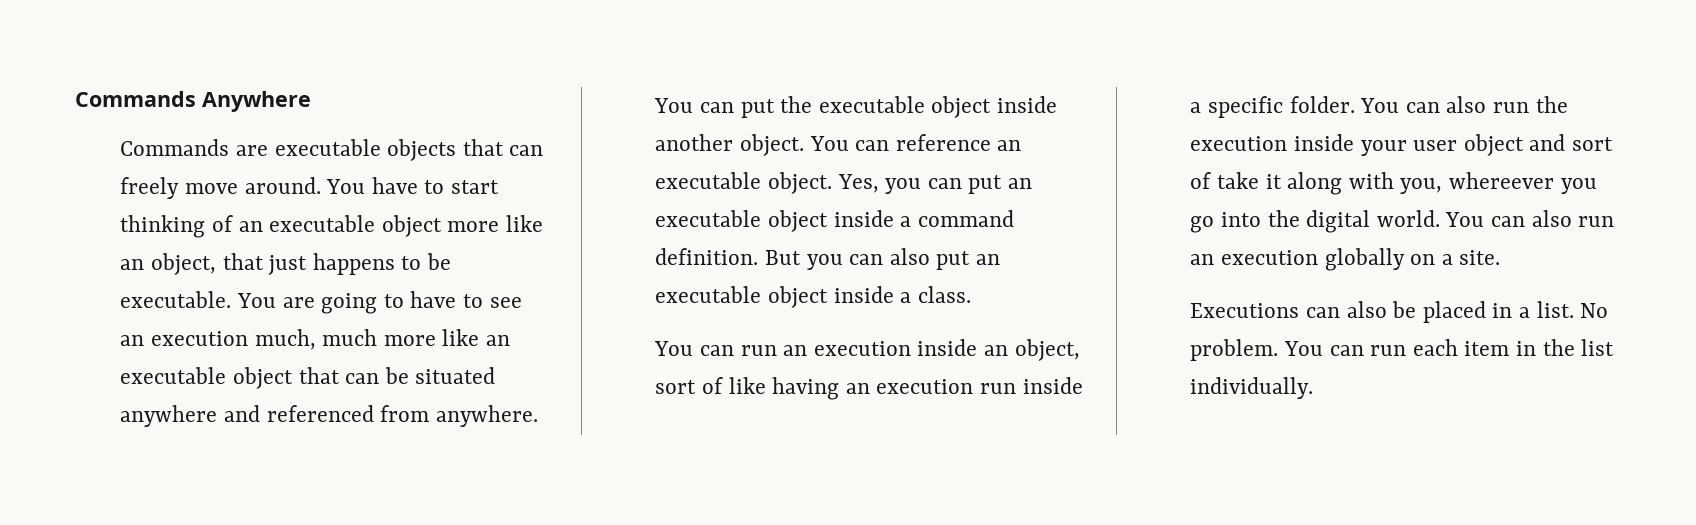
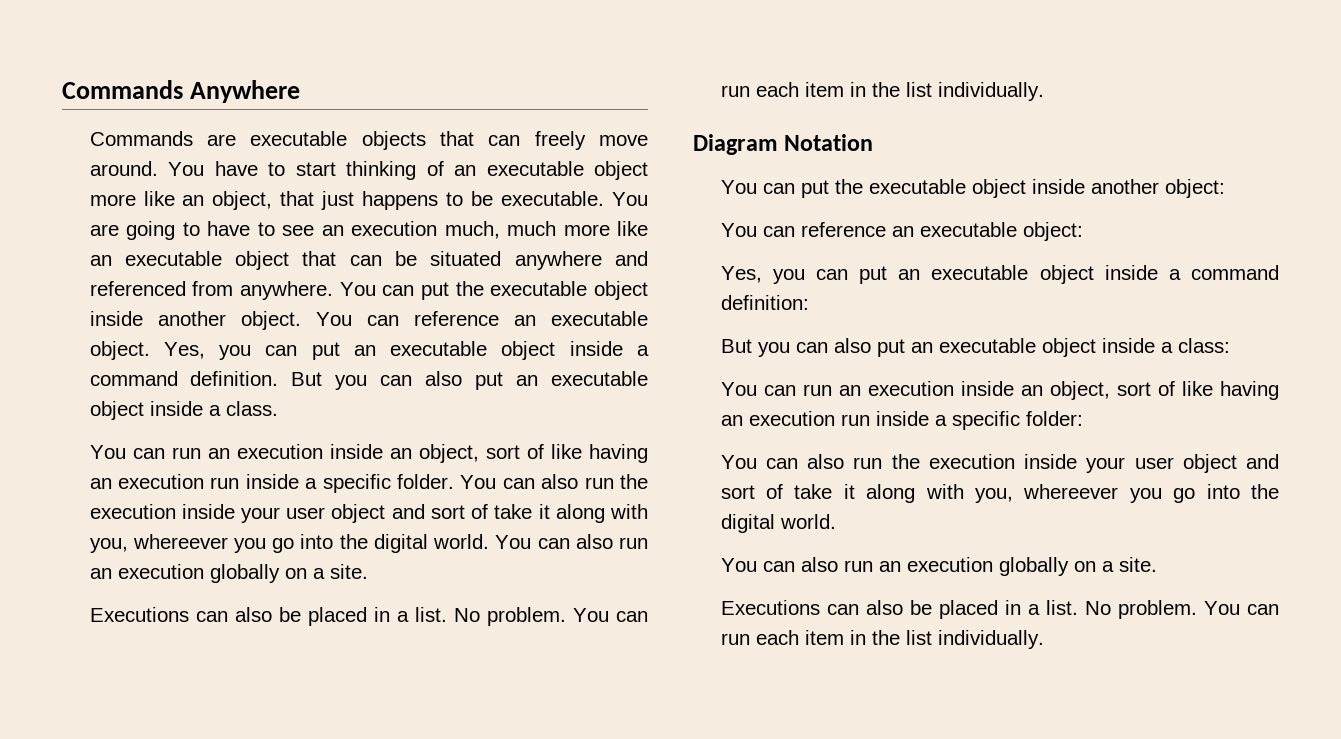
+ Diagram Notation
+ You can put the executable object inside another object:
+ You can reference an executable object:
+ Yes, you can put an executable object inside a command definition:
+ But you can also put an executable object inside a class:
+ You can run an execution inside an object, sort of like having an execution run inside a specific folder:
+ You can also run the execution inside your user object and sort of take it along with you, whereever you go into the digital world.
+ You can also run an execution globally on a site.
+ Executions can also be placed in a list. No problem. You can run each item in the list individually.

